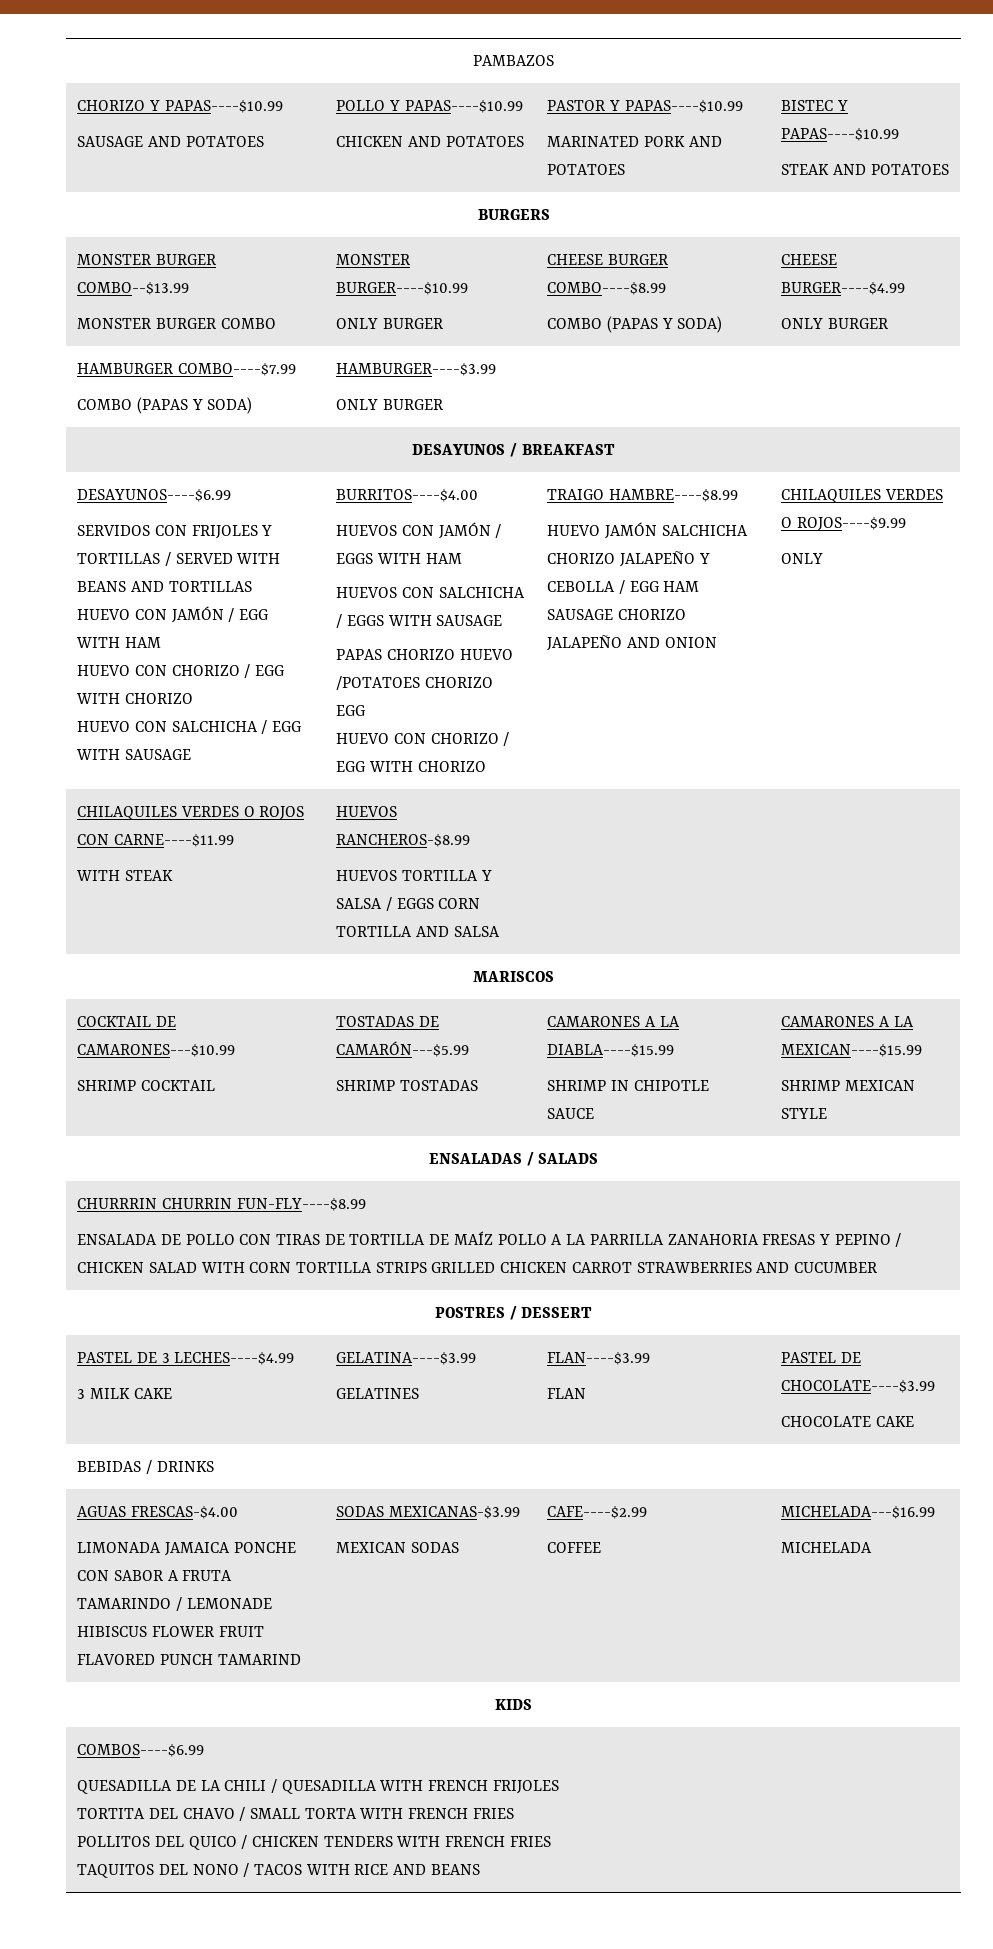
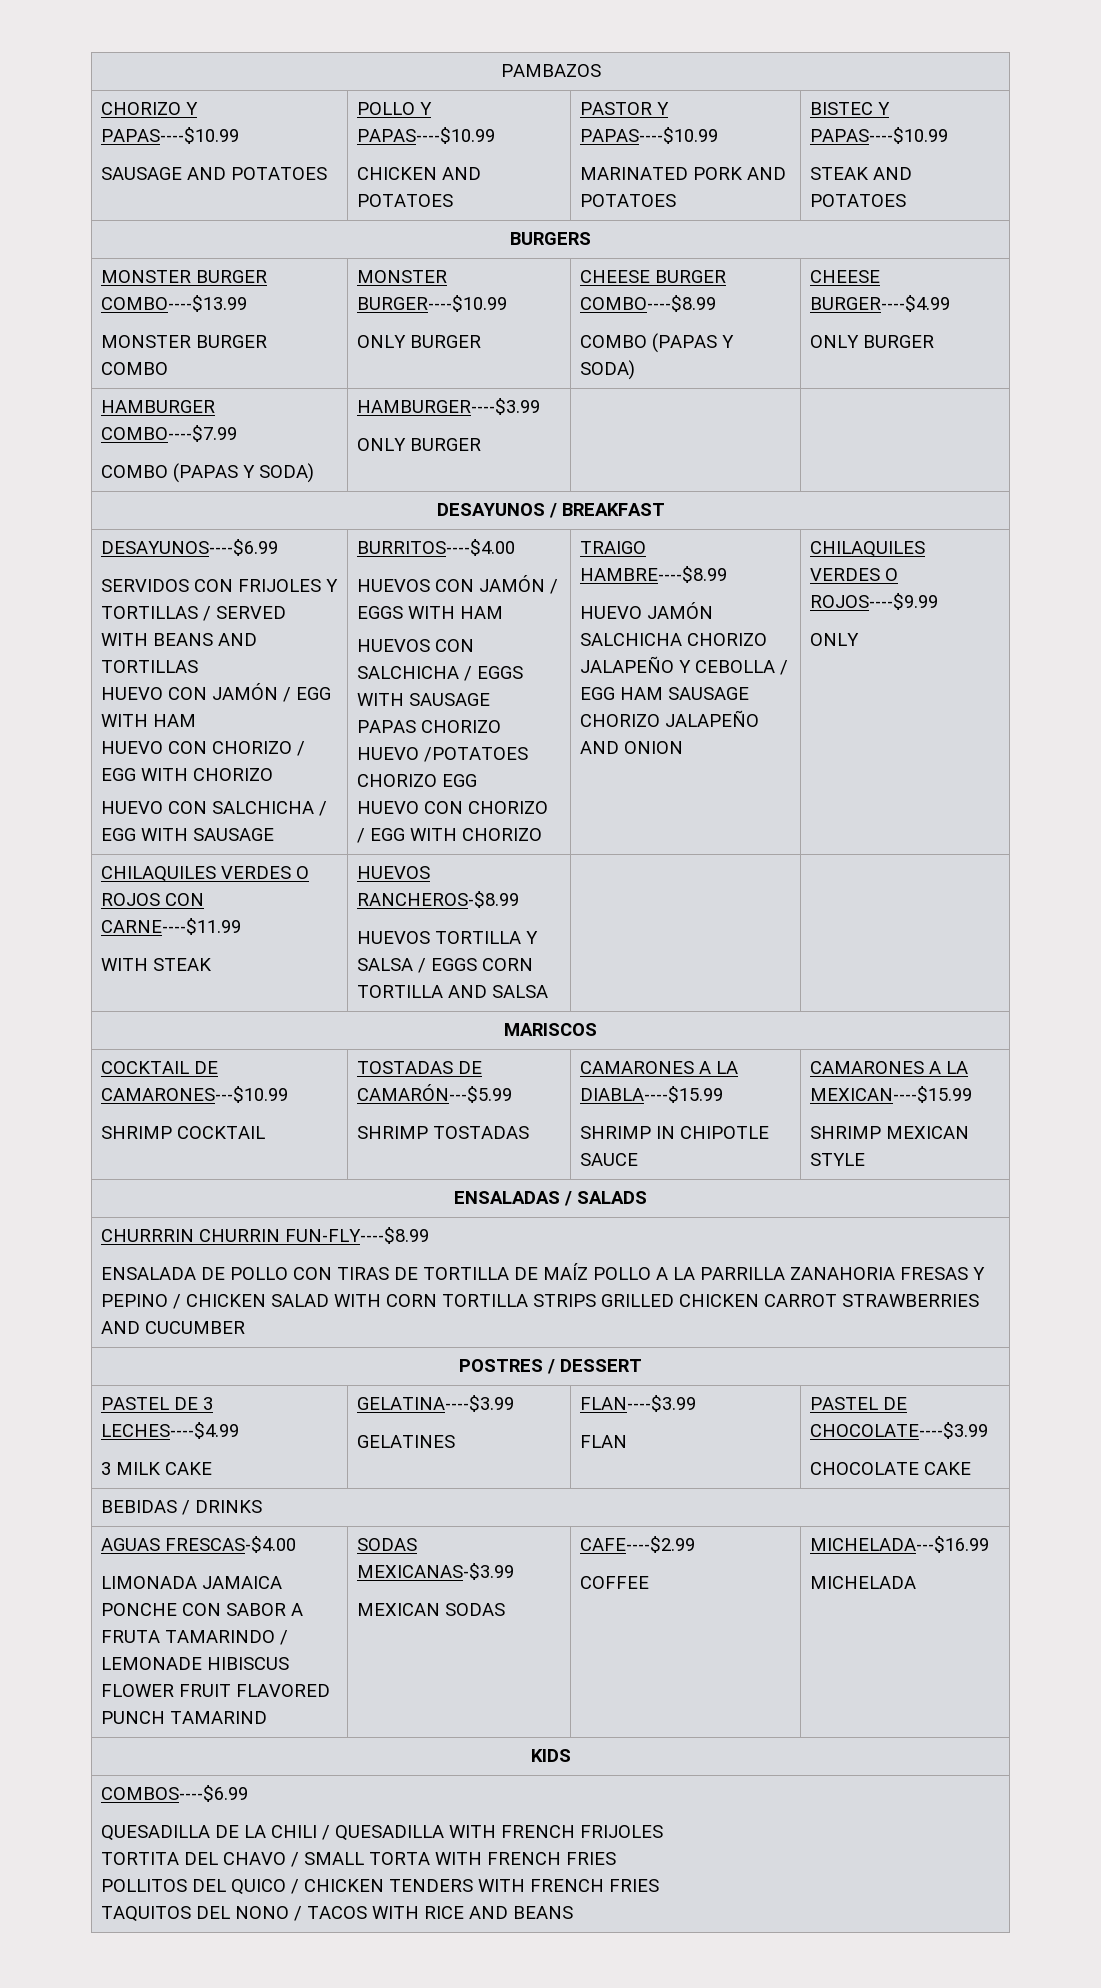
- MONSTER BURGER COMBO--$13.99
+ MONSTER BURGER COMBO----$13.99

